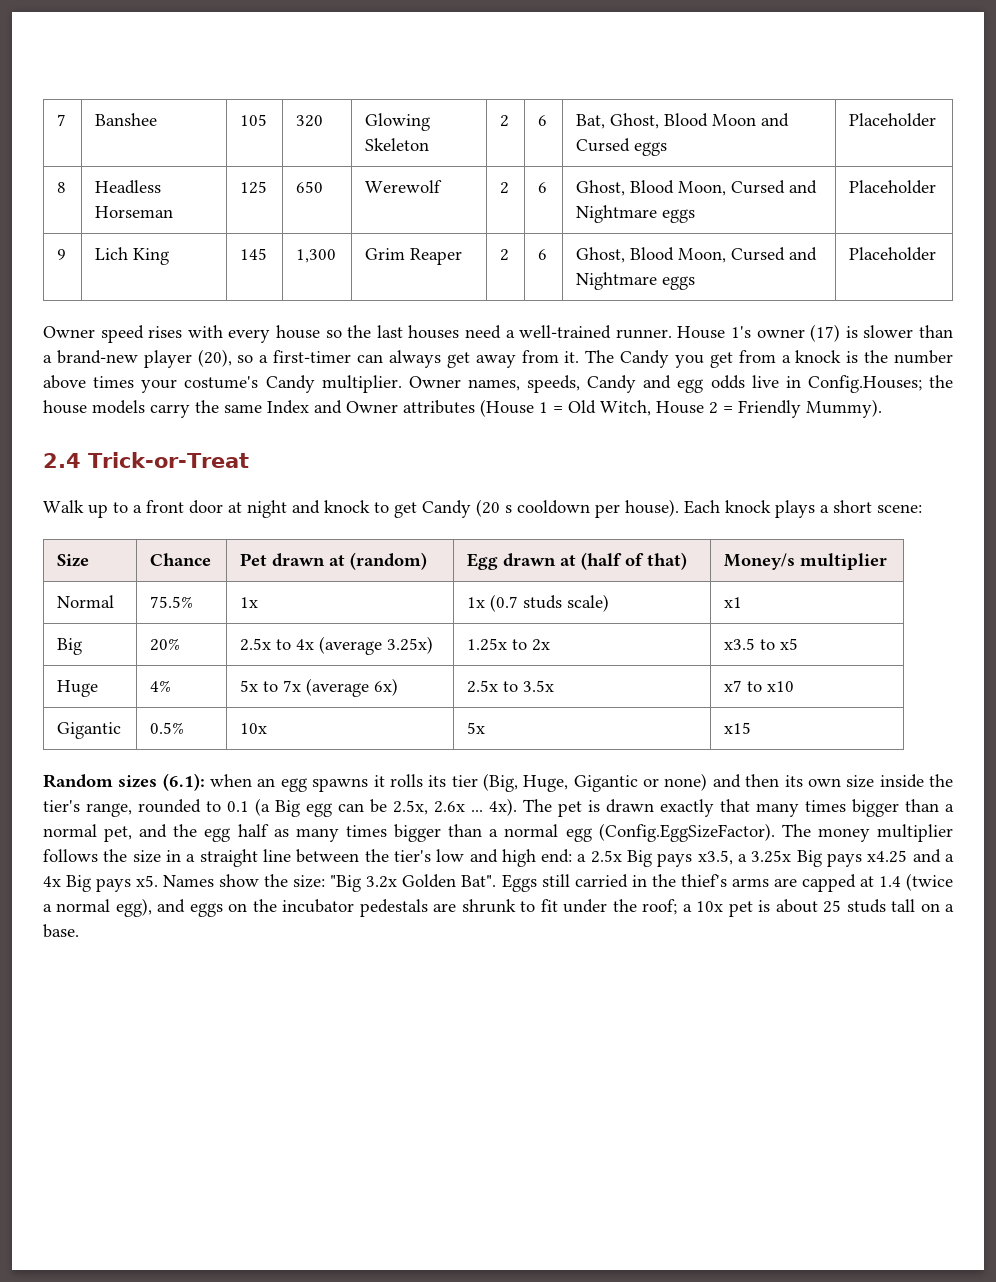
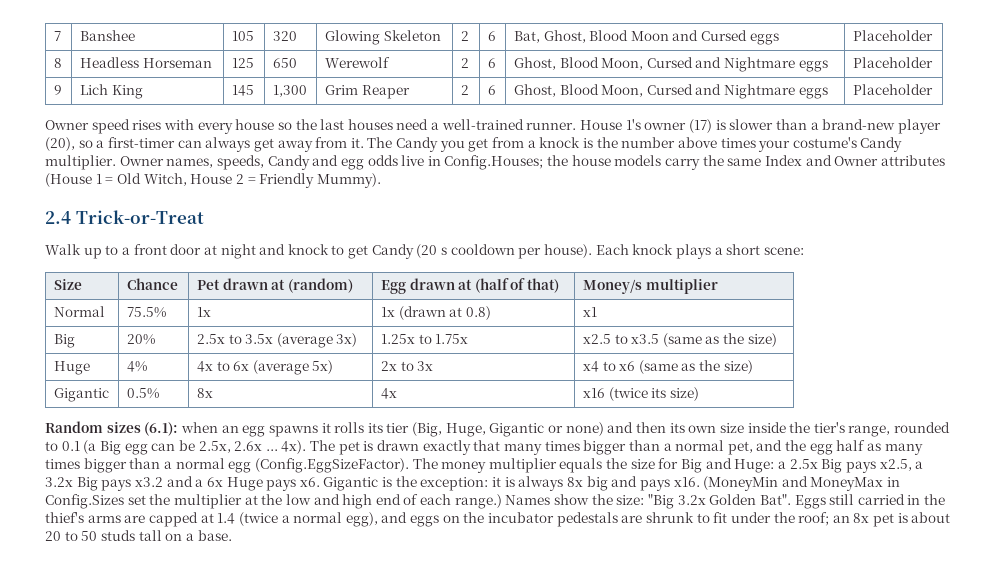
- Normal | 75.5% | 1x | 1x (0.7 studs scale) | x1
+ Normal | 75.5% | 1x | 1x (drawn at 0.8) | x1
- Big | 20% | 2.5x to 4x (average 3.25x) | 1.25x to 2x | x3.5 to x5
- Huge | 4% | 5x to 7x (average 6x) | 2.5x to 3.5x | x7 to x10
- Gigantic | 0.5% | 10x | 5x | x15
+ Big | 20% | 2.5x to 3.5x (average 3x) | 1.25x to 1.75x | x2.5 to x3.5 (same as the size)
+ Huge | 4% | 4x to 6x (average 5x) | 2x to 3x | x4 to x6 (same as the size)
+ Gigantic | 0.5% | 8x | 4x | x16 (twice its size)
- The pet is drawn exactly that many times bigger than a normal pet, and the egg half as many times bigger than a normal egg (Config.EggSizeFactor). The money multiplier follows the size in a straight line between the tier's low and high end: a 2.5x Big pays x3.5, a 3.25x Big pays x4.25 and a 4x Big pays x5.
+ The pet is drawn exactly that many times bigger than a normal pet, and the egg half as many times bigger than a normal egg (Config.EggSizeFactor). The money multiplier equals the size for Big and Huge: a 2.5x Big pays x2.5, a 3.2x Big pays x3.2 and a 6x Huge pays x6. Gigantic is the exception: it is always 8x big and pays x16. (MoneyMin and MoneyMax in Config.Sizes set the multiplier at the low and high end of each range.)
- Eggs still carried in the thief's arms are capped at 1.4 (twice a normal egg), and eggs on the incubator pedestals are shrunk to fit under the roof; a 10x pet is about 25 studs tall on a base.
+ Eggs still carried in the thief's arms are capped at 1.4 (twice a normal egg), and eggs on the incubator pedestals are shrunk to fit under the roof; an 8x pet is about 20 to 50 studs tall on a base.

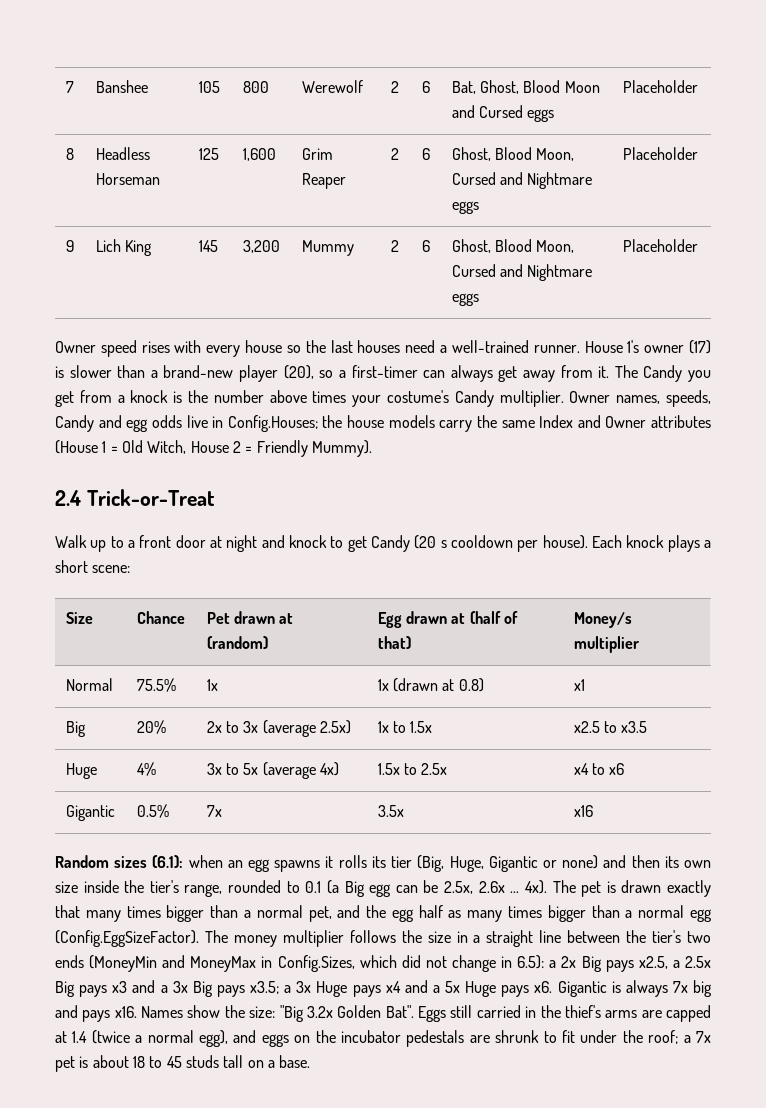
- 7 | Banshee | 105 | 320 | Glowing Skeleton | 2 | 6 | Bat, Ghost, Blood Moon and Cursed eggs | Placeholder
+ 7 | Banshee | 105 | 800 | Werewolf | 2 | 6 | Bat, Ghost, Blood Moon and Cursed eggs | Placeholder
- 8 | Headless Horseman | 125 | 650 | Werewolf | 2 | 6 | Ghost, Blood Moon, Cursed and Nightmare eggs | Placeholder
+ 8 | Headless Horseman | 125 | 1,600 | Grim Reaper | 2 | 6 | Ghost, Blood Moon, Cursed and Nightmare eggs | Placeholder
- 9 | Lich King | 145 | 1,300 | Grim Reaper | 2 | 6 | Ghost, Blood Moon, Cursed and Nightmare eggs | Placeholder
+ 9 | Lich King | 145 | 3,200 | Mummy | 2 | 6 | Ghost, Blood Moon, Cursed and Nightmare eggs | Placeholder
- Big | 20% | 2.5x to 3.5x (average 3x) | 1.25x to 1.75x | x2.5 to x3.5 (same as the size)
- Huge | 4% | 4x to 6x (average 5x) | 2x to 3x | x4 to x6 (same as the size)
+ Big | 20% | 2x to 3x (average 2.5x) | 1x to 1.5x | x2.5 to x3.5
+ Huge | 4% | 3x to 5x (average 4x) | 1.5x to 2.5x | x4 to x6
- Gigantic | 0.5% | 8x | 4x | x16 (twice its size)
+ Gigantic | 0.5% | 7x | 3.5x | x16
- The pet is drawn exactly that many times bigger than a normal pet, and the egg half as many times bigger than a normal egg (Config.EggSizeFactor). The money multiplier equals the size for Big and Huge: a 2.5x Big pays x2.5, a 3.2x Big pays x3.2 and a 6x Huge pays x6.
+ The pet is drawn exactly that many times bigger than a normal pet, and the egg half as many times bigger than a normal egg (Config.EggSizeFactor). The money multiplier follows the size in a straight line between the tier's two ends (MoneyMin and MoneyMax in Config.Sizes, which did not change in 6.5): a 2x Big pays x2.5, a 2.5x Big pays x3 and a 3x Big pays x3.5; a 3x Huge pays x4 and a 5x Huge pays x6.
- Gigantic is the exception: it is always 8x big and pays x16. (MoneyMin and MoneyMax in Config.Sizes set the multiplier at the low and high end of each range.)
+ Gigantic is always 7x big and pays x16.
- Eggs still carried in the thief's arms are capped at 1.4 (twice a normal egg), and eggs on the incubator pedestals are shrunk to fit under the roof; an 8x pet is about 20 to 50 studs tall on a base.
+ Eggs still carried in the thief's arms are capped at 1.4 (twice a normal egg), and eggs on the incubator pedestals are shrunk to fit under the roof; a 7x pet is about 18 to 45 studs tall on a base.

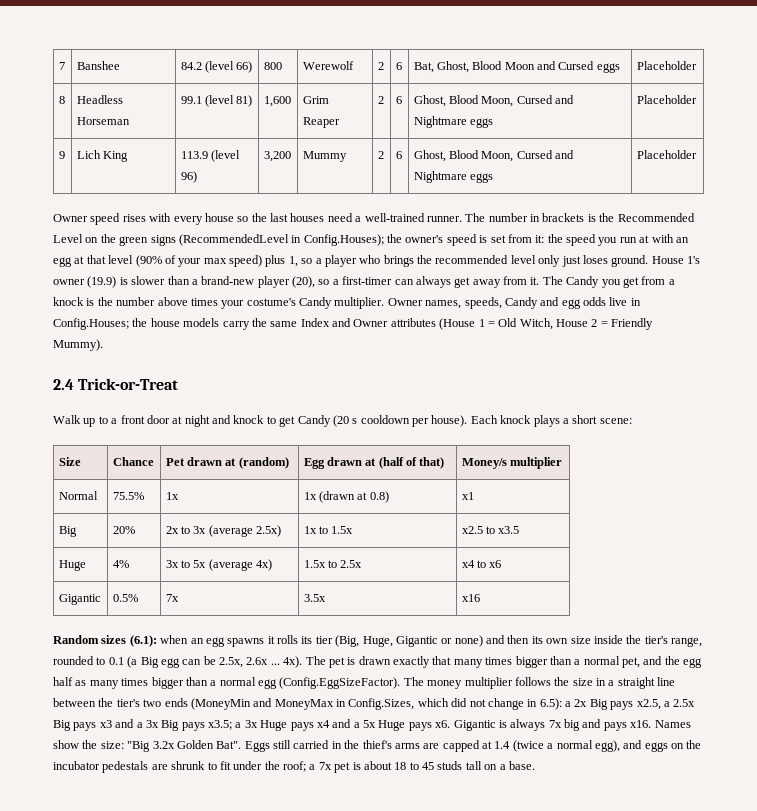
- 7 | Banshee | 105 | 800 | Werewolf | 2 | 6 | Bat, Ghost, Blood Moon and Cursed eggs | Placeholder
+ 7 | Banshee | 84.2 (level 66) | 800 | Werewolf | 2 | 6 | Bat, Ghost, Blood Moon and Cursed eggs | Placeholder
- 8 | Headless Horseman | 125 | 1,600 | Grim Reaper | 2 | 6 | Ghost, Blood Moon, Cursed and Nightmare eggs | Placeholder
+ 8 | Headless Horseman | 99.1 (level 81) | 1,600 | Grim Reaper | 2 | 6 | Ghost, Blood Moon, Cursed and Nightmare eggs | Placeholder
- 9 | Lich King | 145 | 3,200 | Mummy | 2 | 6 | Ghost, Blood Moon, Cursed and Nightmare eggs | Placeholder
+ 9 | Lich King | 113.9 (level 96) | 3,200 | Mummy | 2 | 6 | Ghost, Blood Moon, Cursed and Nightmare eggs | Placeholder
+ The number in brackets is the Recommended Level on the green signs (RecommendedLevel in Config.Houses); the owner's speed is set from it: the speed you run at with an egg at that level (90% of your max speed) plus 1, so a player who brings the recommended level only just loses ground.
- House 1's owner (17) is slower than a brand-new player (20), so a first-timer can always get away from it.
+ House 1's owner (19.9) is slower than a brand-new player (20), so a first-timer can always get away from it.

